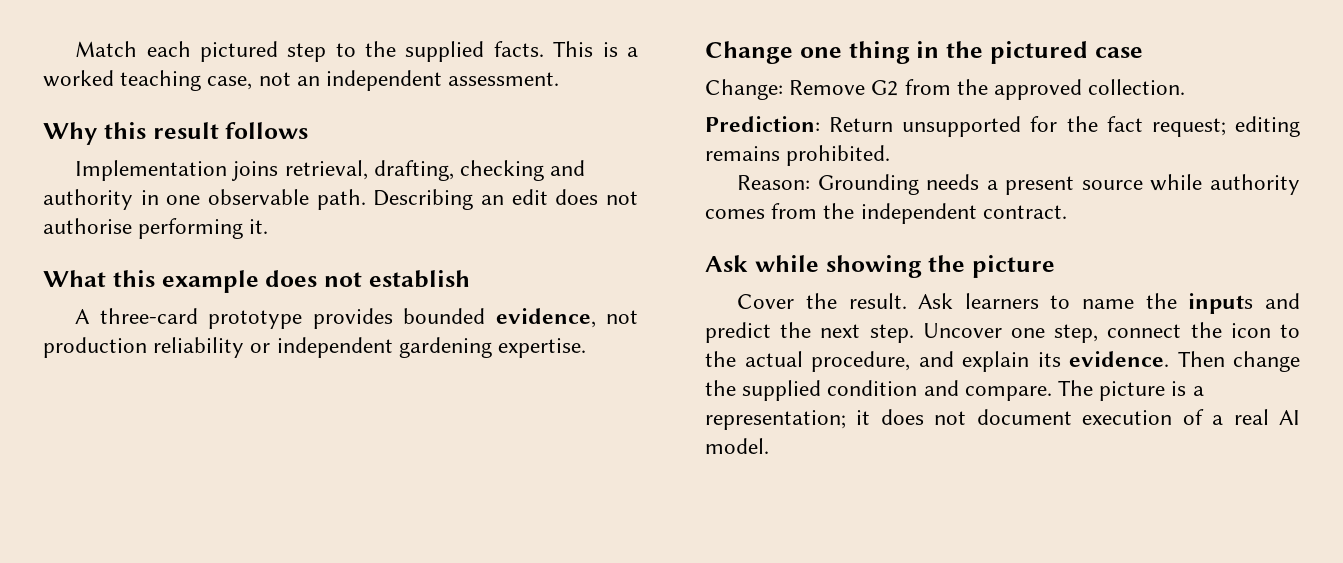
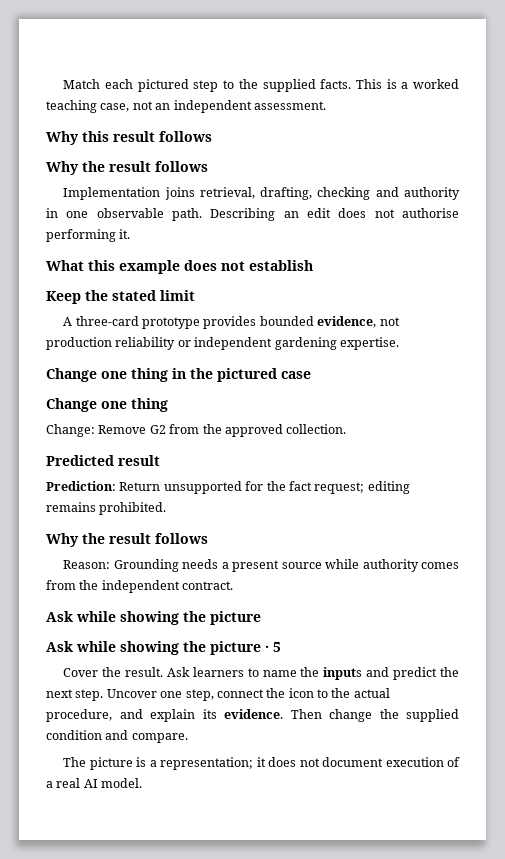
  Why this result follows
+ Why the result follows
+ Keep the stated limit
  Change one thing in the pictured case
+ Change one thing
+ Predicted result
  Prediction: Return unsupported for the fact request; editing remains prohibited.
+ Why the result follows
+ Ask while showing the picture · 5
- Then change the supplied condition and compare. The picture is a representation; it does not document execution of a real AI model.
+ Then change the supplied condition and compare.
+ The picture is a representation; it does not document execution of a real AI model.

